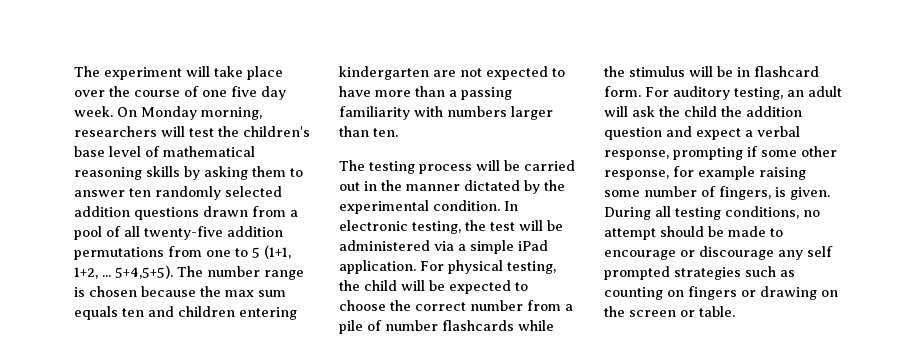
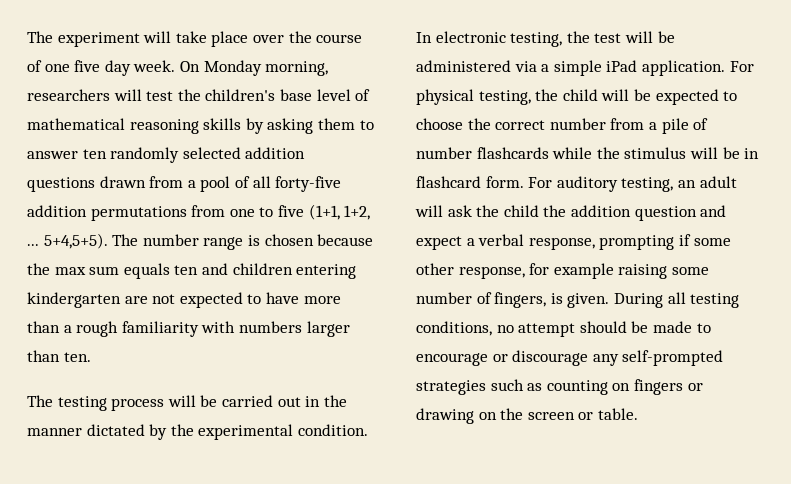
- On Monday morning, researchers will test the children's base level of mathematical reasoning skills by asking them to answer ten randomly selected addition questions drawn from a pool of all twenty-five addition permutations from one to 5 (1+1, 1+2, ...
+ On Monday morning, researchers will test the children's base level of mathematical reasoning skills by asking them to answer ten randomly selected addition questions drawn from a pool of all forty-five addition permutations from one to five (1+1, 1+2, ...
- The number range is chosen because the max sum equals ten and children entering kindergarten are not expected to have more than a passing familiarity with numbers larger than ten.
+ The number range is chosen because the max sum equals ten and children entering kindergarten are not expected to have more than a rough familiarity with numbers larger than ten.
- During all testing conditions, no attempt should be made to encourage or discourage any self prompted strategies such as counting on fingers or drawing on the screen or table.
+ During all testing conditions, no attempt should be made to encourage or discourage any self-prompted strategies such as counting on fingers or drawing on the screen or table.

